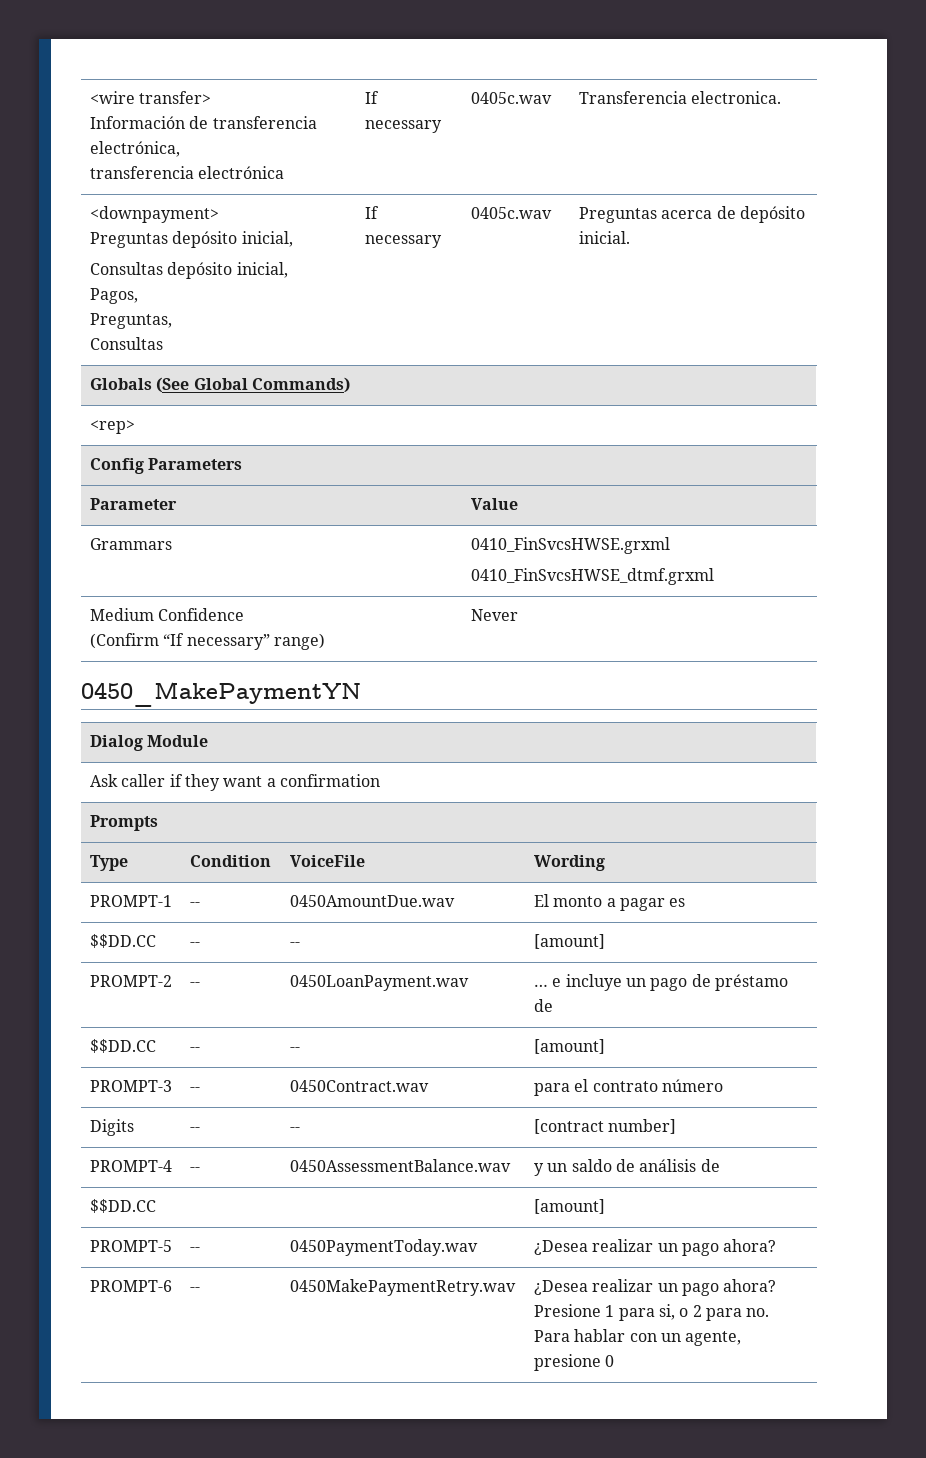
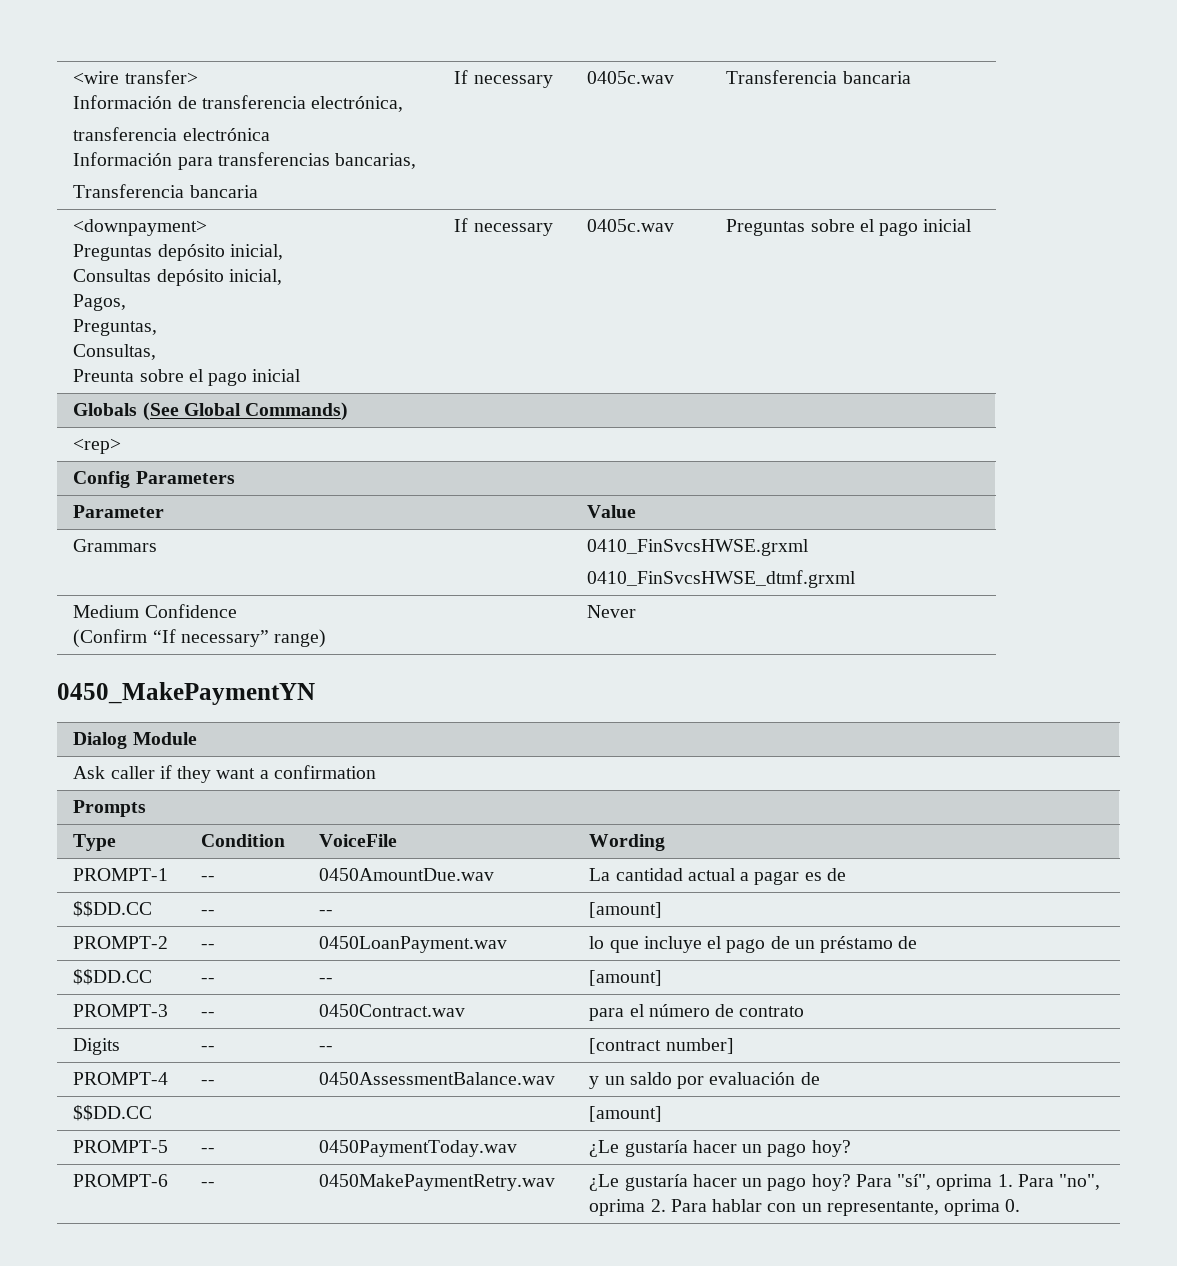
  <wire transfer>
  Información de transferencia electrónica,
- transferencia electrónica | If necessary | 0405c.wav | Transferencia electronica.
+ transferencia electrónica
+ Información para transferencias bancarias,
+ Transferencia bancaria | If necessary | 0405c.wav | Transferencia bancaria
  <downpayment>
  Preguntas depósito inicial,
  Consultas depósito inicial,
  Pagos,
  Preguntas,
- Consultas | If necessary | 0405c.wav | Preguntas acerca de depósito inicial.
+ Consultas,
+ Preunta sobre el pago inicial | If necessary | 0405c.wav | Preguntas sobre el pago inicial
- PROMPT-1 | -- | 0450AmountDue.wav | El monto a pagar es
+ PROMPT-1 | -- | 0450AmountDue.wav | La cantidad actual a pagar es de
- PROMPT-2 | -- | 0450LoanPayment.wav | … e incluye un pago de préstamo de
+ PROMPT-2 | -- | 0450LoanPayment.wav | lo que incluye el pago de un préstamo de
- PROMPT-3 | -- | 0450Contract.wav | para el contrato número
+ PROMPT-3 | -- | 0450Contract.wav | para el número de contrato
- PROMPT-4 | -- | 0450AssessmentBalance.wav | y un saldo de análisis de
+ PROMPT-4 | -- | 0450AssessmentBalance.wav | y un saldo por evaluación de
- PROMPT-5 | -- | 0450PaymentToday.wav | ¿Desea realizar un pago ahora?
+ PROMPT-5 | -- | 0450PaymentToday.wav | ¿Le gustaría hacer un pago hoy?
- PROMPT-6 | -- | 0450MakePaymentRetry.wav | ¿Desea realizar un pago ahora? Presione 1 para si, o 2 para no. Para hablar con un agente, presione 0
+ PROMPT-6 | -- | 0450MakePaymentRetry.wav | ¿Le gustaría hacer un pago hoy? Para "sí", oprima 1. Para "no", oprima 2. Para hablar con un representante, oprima 0.

